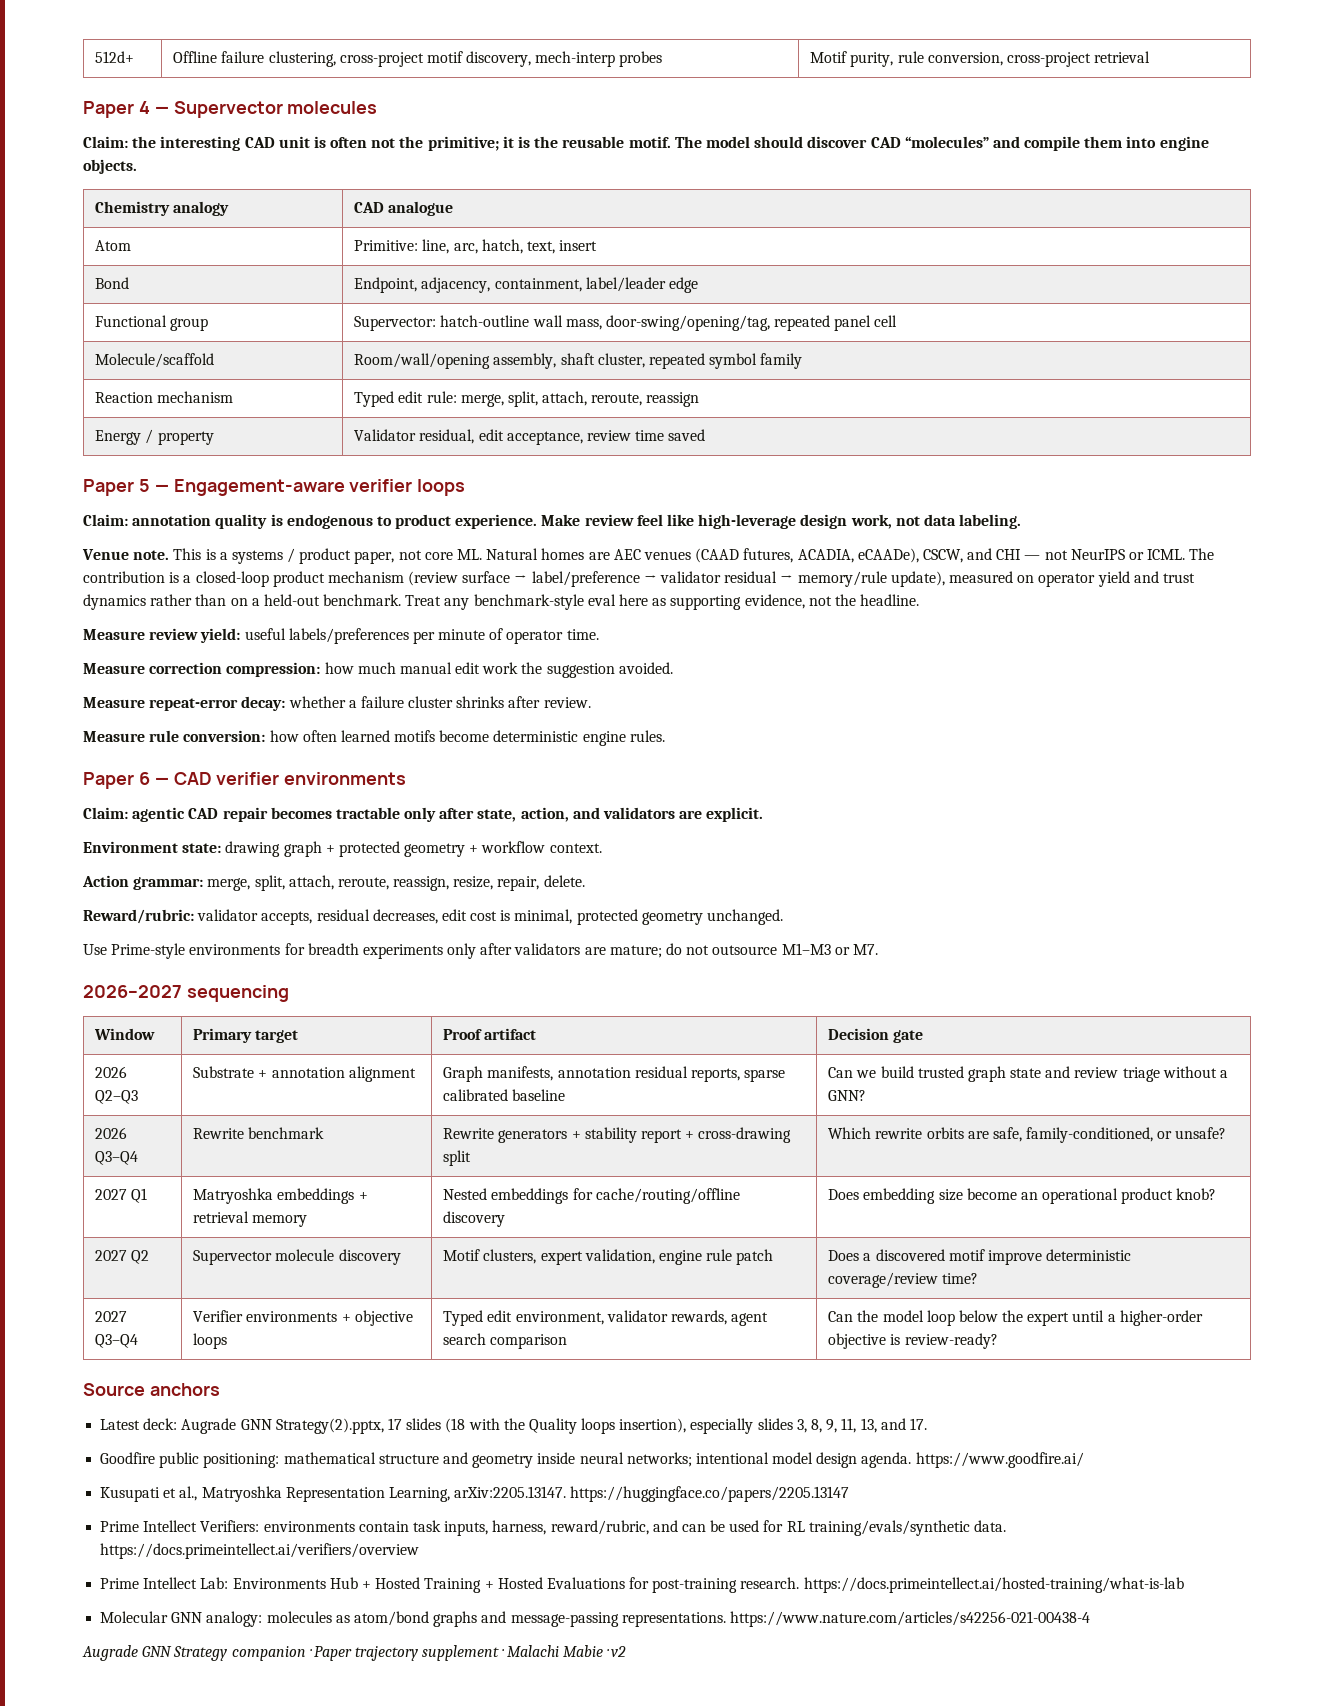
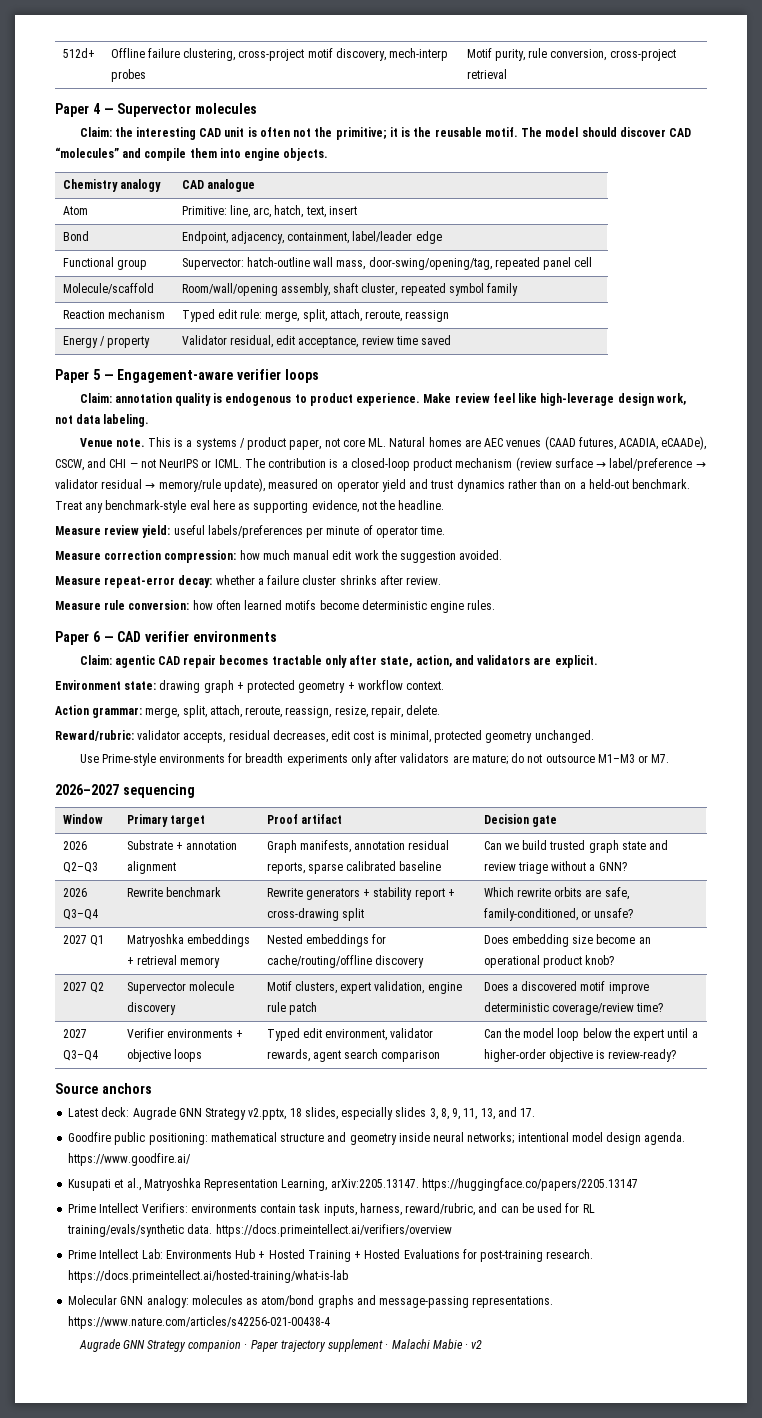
- Latest deck: Augrade GNN Strategy(2).pptx, 17 slides (18 with the Quality loops insertion), especially slides 3, 8, 9, 11, 13, and 17.
+ Latest deck: Augrade GNN Strategy v2.pptx, 18 slides, especially slides 3, 8, 9, 11, 13, and 17.

